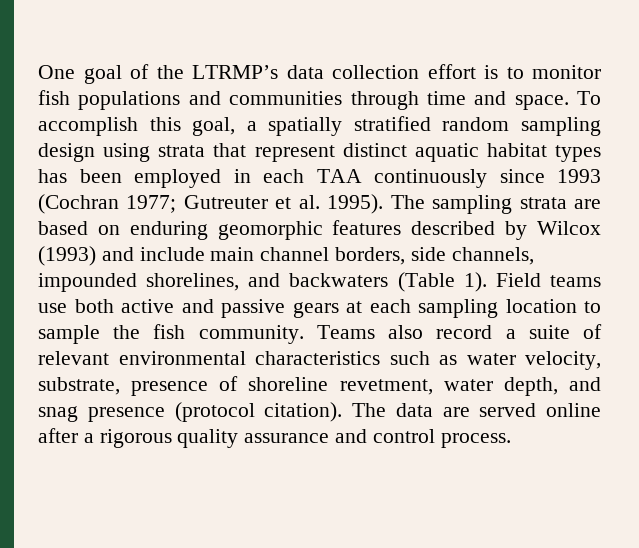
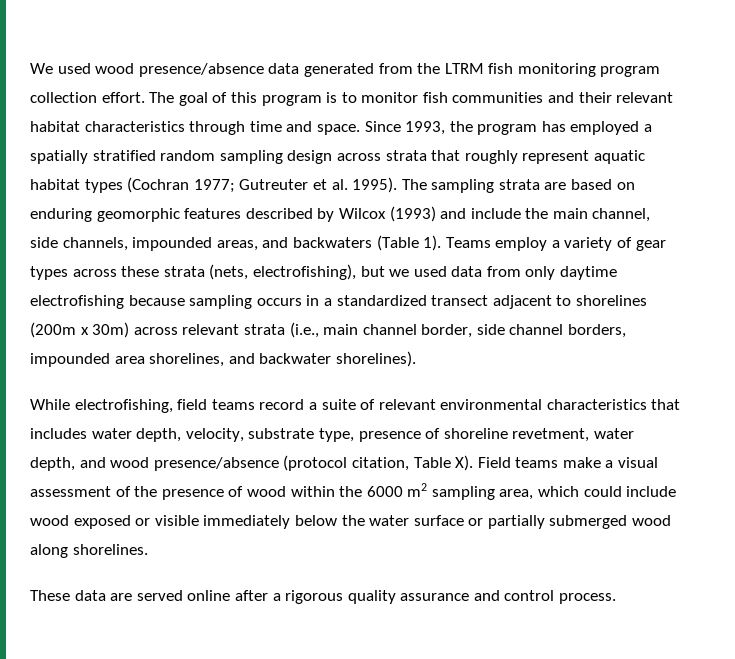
- One goal of the LTRMP’s data collection effort is to monitor fish populations and communities through time and space. To accomplish this goal, a spatially stratified random sampling design using strata that represent distinct aquatic habitat types has been employed in each TAA continuously since 1993 (Cochran 1977; Gutreuter et al. 1995).
+ We used wood presence/absence data generated from the LTRM fish monitoring program collection effort. The goal of this program is to monitor fish communities and their relevant habitat characteristics through time and space. Since 1993, the program has employed a spatially stratified random sampling design across strata that roughly represent aquatic habitat types (Cochran 1977; Gutreuter et al. 1995).
- The sampling strata are based on enduring geomorphic features described by Wilcox (1993) and include main channel borders, side channels, impounded shorelines, and backwaters (Table 1).
+ The sampling strata are based on enduring geomorphic features described by Wilcox (1993) and include the main channel, side channels, impounded areas, and backwaters (Table 1).
- Field teams use both active and passive gears at each sampling location to sample the fish community. Teams also record a suite of relevant environmental characteristics such as water velocity, substrate, presence of shoreline revetment, water depth, and snag presence (protocol citation). The data are served online after a rigorous quality assurance and control process.
+ Teams employ a variety of gear types across these strata (nets, electrofishing), but we used data from only daytime electrofishing because sampling occurs in a standardized transect adjacent to shorelines (200m x 30m) across relevant strata (i.e., main channel border, side channel borders, impounded area shorelines, and backwater shorelines).
+ While electrofishing, field teams record a suite of relevant environmental characteristics that includes water depth, velocity, substrate type, presence of shoreline revetment, water depth, and wood presence/absence (protocol citation, Table X). Field teams make a visual assessment of the presence of wood within the 6000 m2 sampling area, which could include wood exposed or visible immediately below the water surface or partially submerged wood along shorelines.
+ These data are served online after a rigorous quality assurance and control process.

